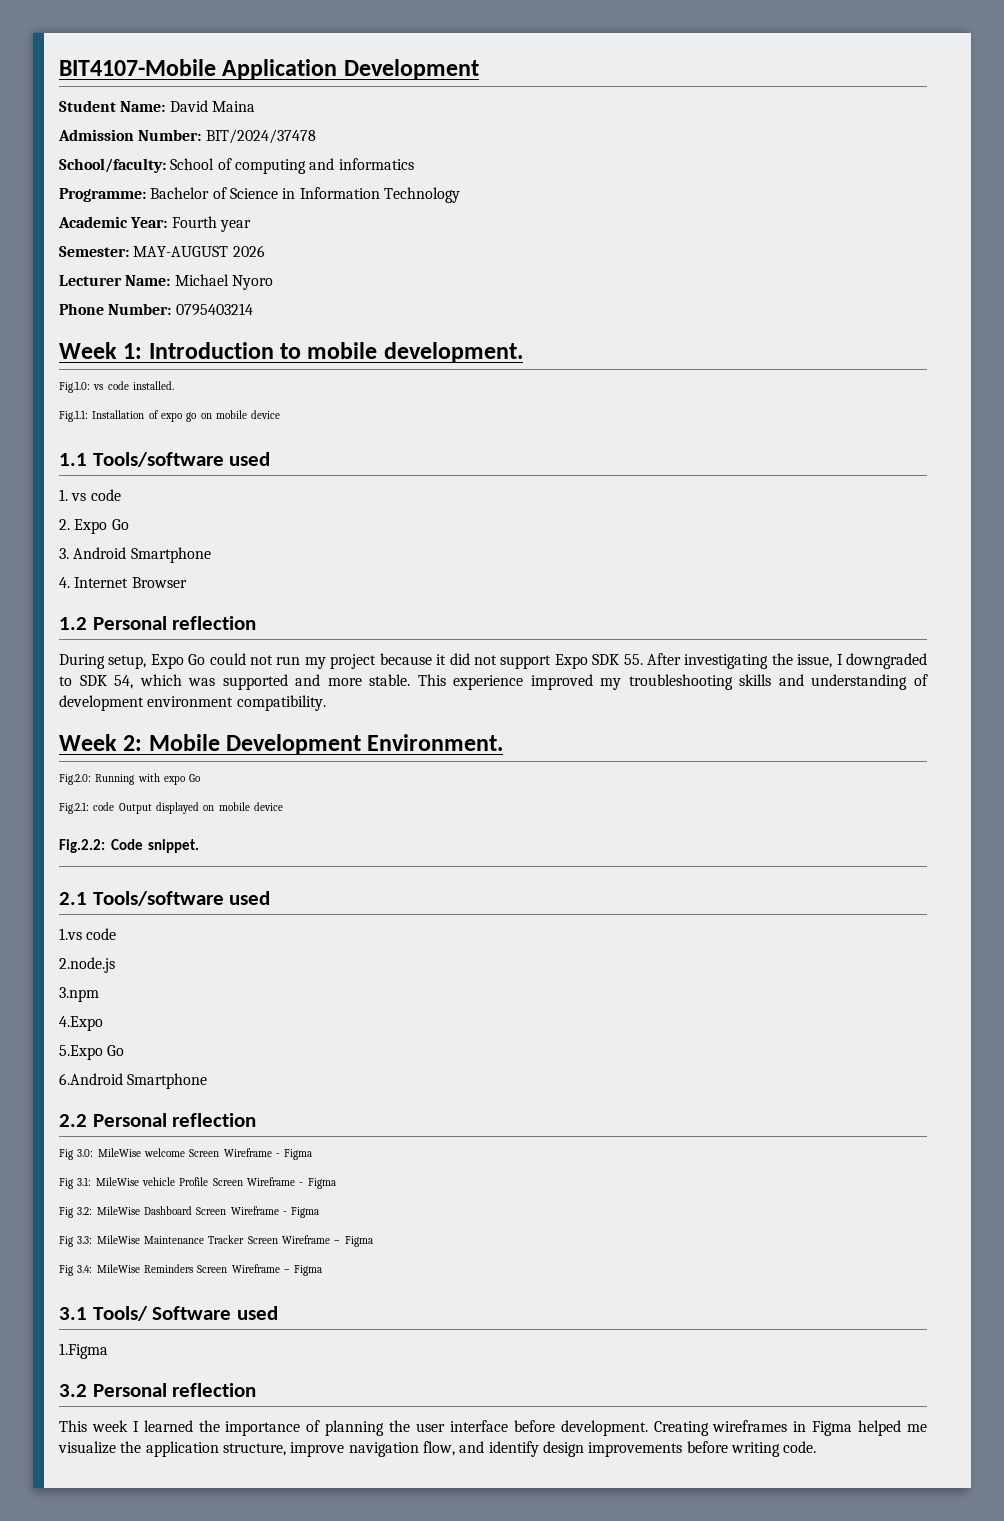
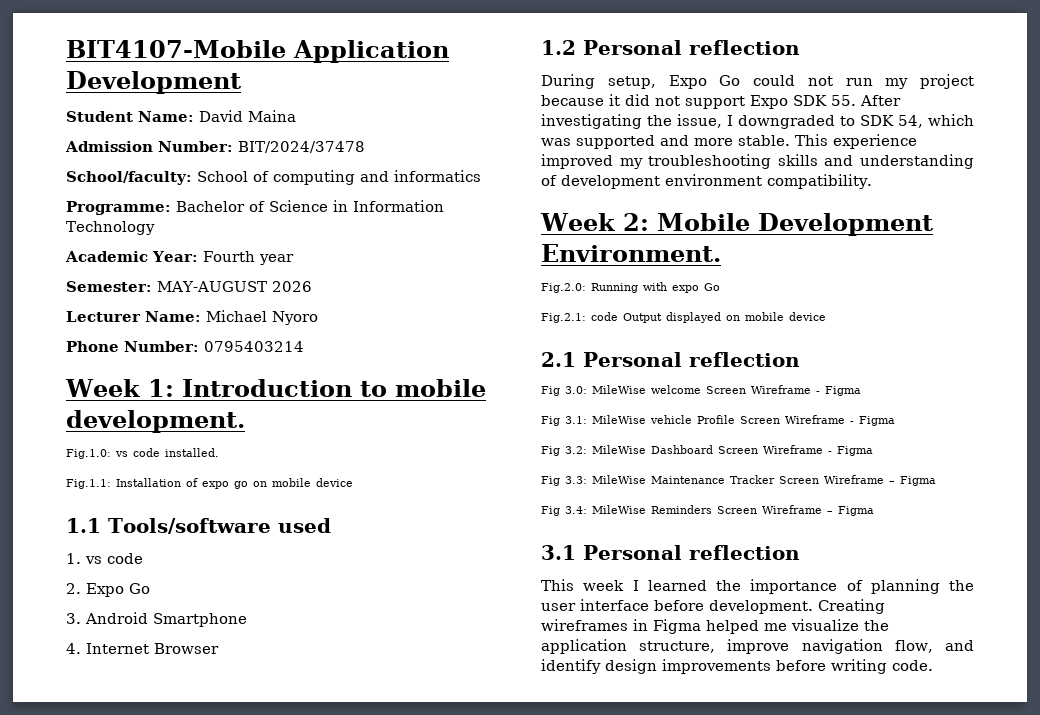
- Fig.2.2: Code snippet.
- 2.1 Tools/software used
- 1.vs code
- 2.node.js
- 3.npm
- 4.Expo
- 5.Expo Go
- 6.Android Smartphone
- 2.2 Personal reflection
+ 2.1 Personal reflection
- 3.1 Tools/ Software used
- 1.Figma
- 3.2 Personal reflection
+ 3.1 Personal reflection

